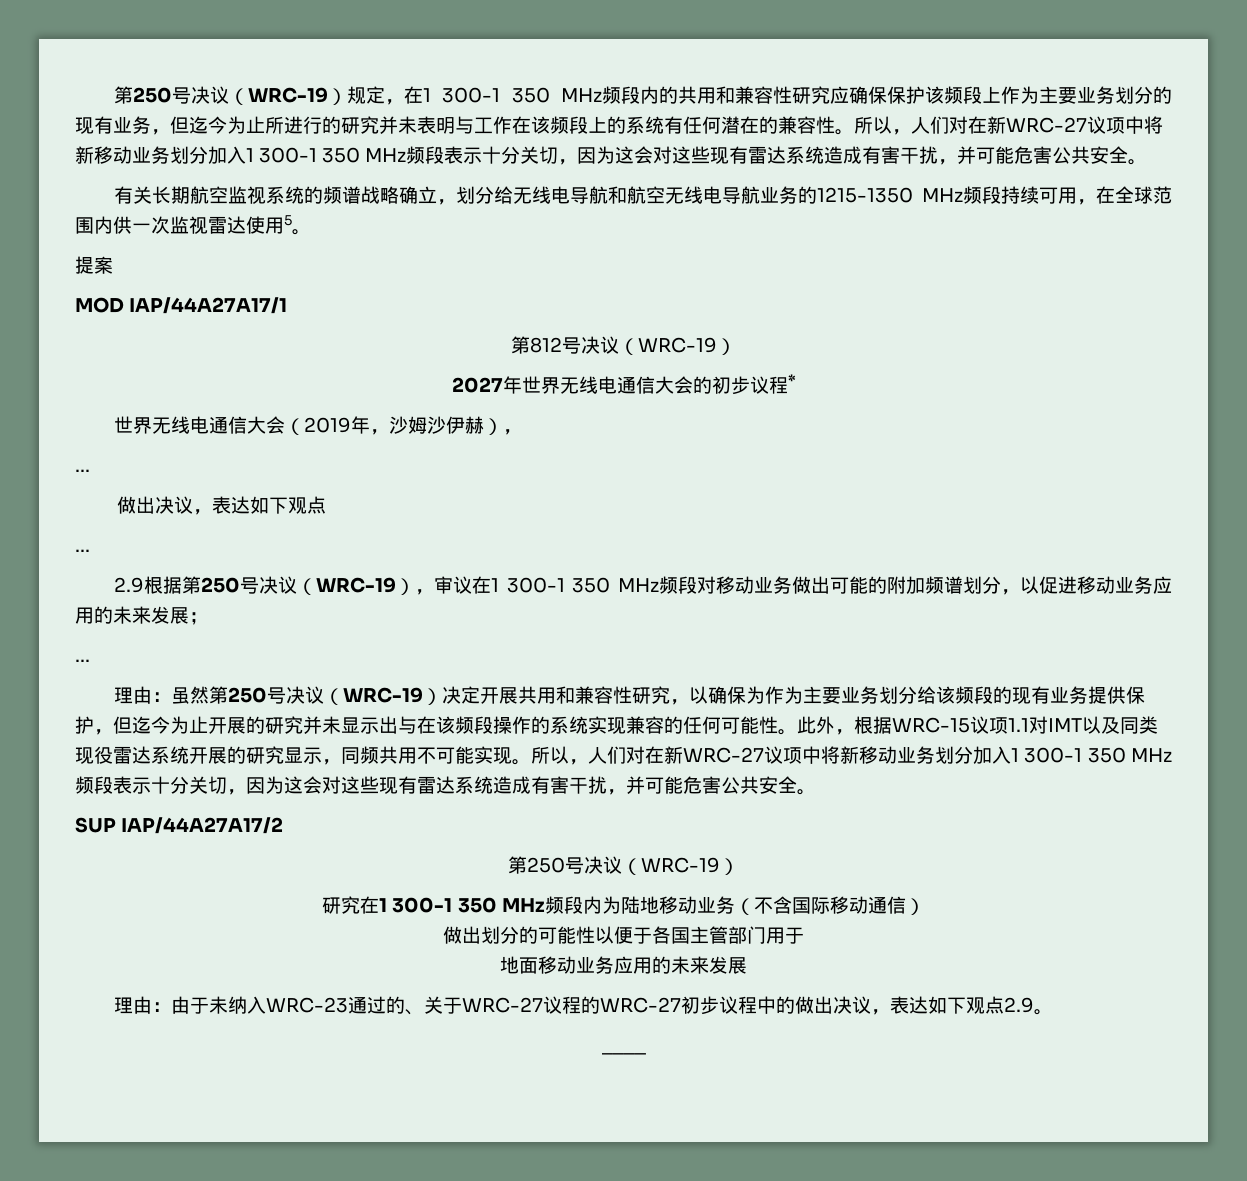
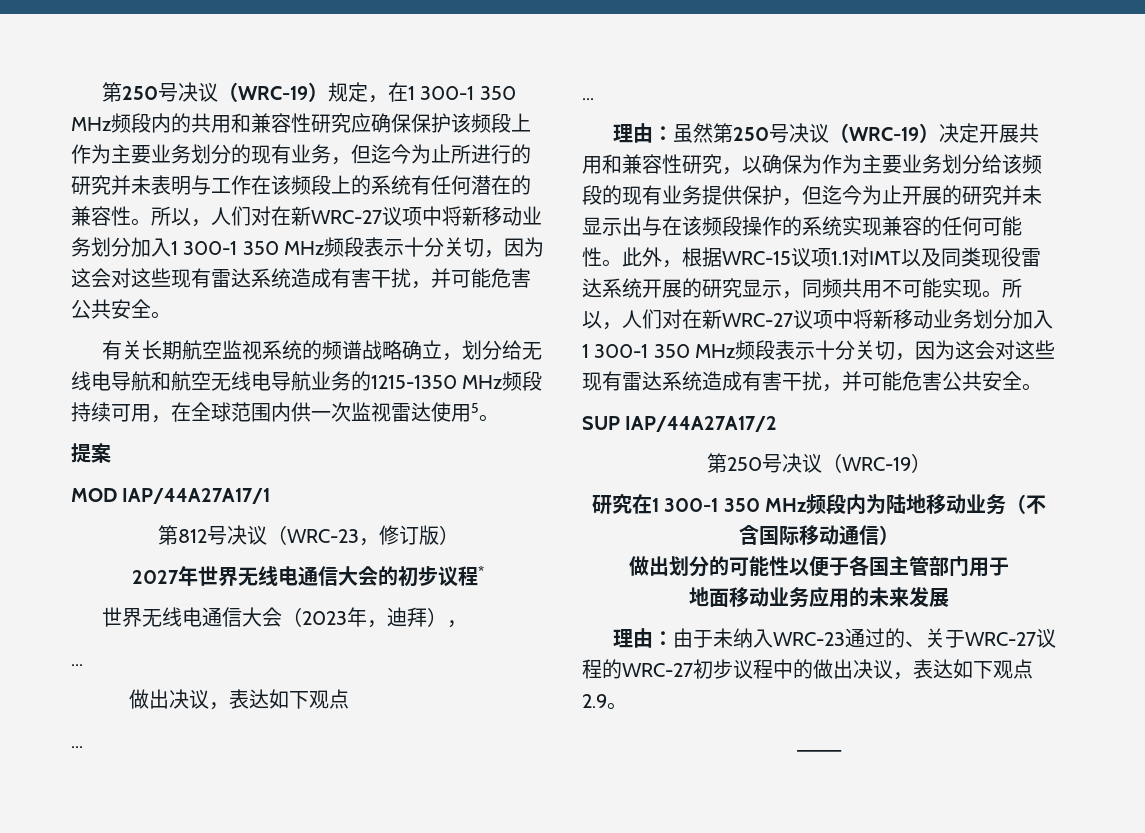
- 第812号决议（WRC-19）
+ 第812号决议（WRC-23，修订版）
- 世界无线电通信大会（2019年，沙姆沙伊赫），
+ 世界无线电通信大会（2023年，迪拜），
- 2.9根据第250号决议（WRC-19），审议在1 300-1 350 MHz频段对移动业务做出可能的附加频谱划分，以促进移动业务应用的未来发展；

